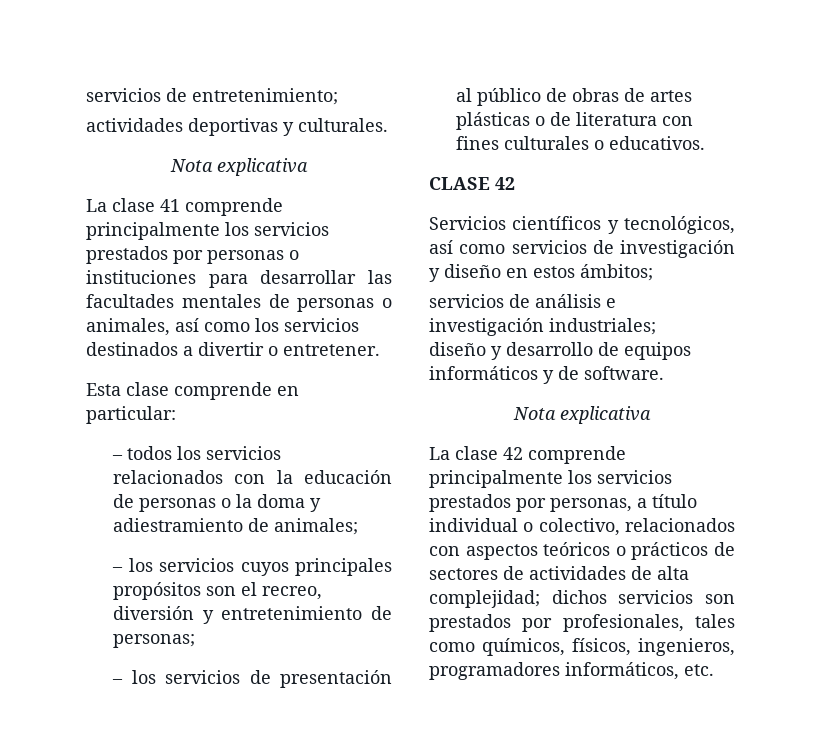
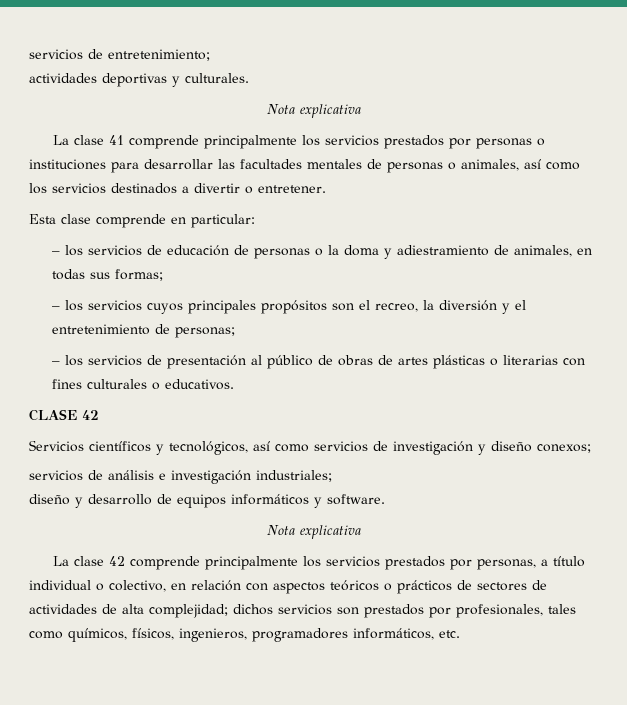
- – todos los servicios relacionados con la educación de personas o la doma y adiestramiento de animales;
+ – los servicios de educación de personas o la doma y adiestramiento de animales, en todas sus formas;
- – los servicios cuyos principales propósitos son el recreo, diversión y entretenimiento de personas;
+ – los servicios cuyos principales propósitos son el recreo, la diversión y el entretenimiento de personas;
- – los servicios de presentación al público de obras de artes plásticas o de literatura con fines culturales o educativos.
+ – los servicios de presentación al público de obras de artes plásticas o literarias con fines culturales o educativos.
- Servicios científicos y tecnológicos, así como servicios de investigación y diseño en estos ámbitos;
+ Servicios científicos y tecnológicos, así como servicios de investigación y diseño conexos;
- diseño y desarrollo de equipos informáticos y de software.
+ diseño y desarrollo de equipos informáticos y software.
- La clase 42 comprende principalmente los servicios prestados por personas, a título individual o colectivo, relacionados con aspectos teóricos o prácticos de sectores de actividades de alta complejidad; dichos servicios son prestados por profesionales, tales como químicos, físicos, ingenieros, programadores informáticos, etc.
+ La clase 42 comprende principalmente los servicios prestados por personas, a título individual o colectivo, en relación con aspectos teóricos o prácticos de sectores de actividades de alta complejidad; dichos servicios son prestados por profesionales, tales como químicos, físicos, ingenieros, programadores informáticos, etc.

